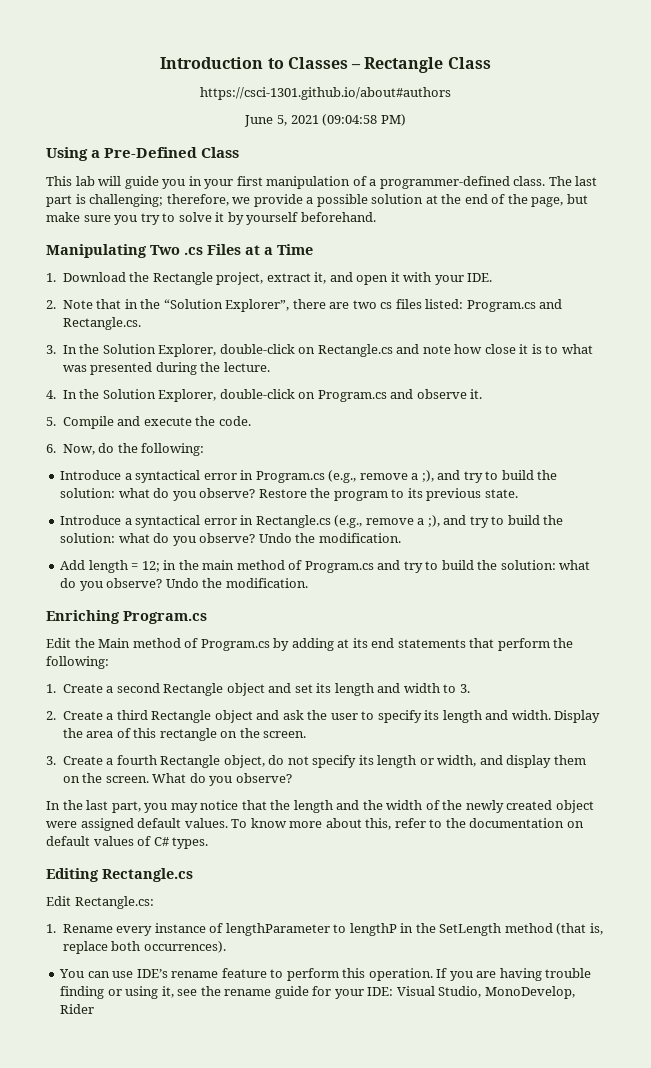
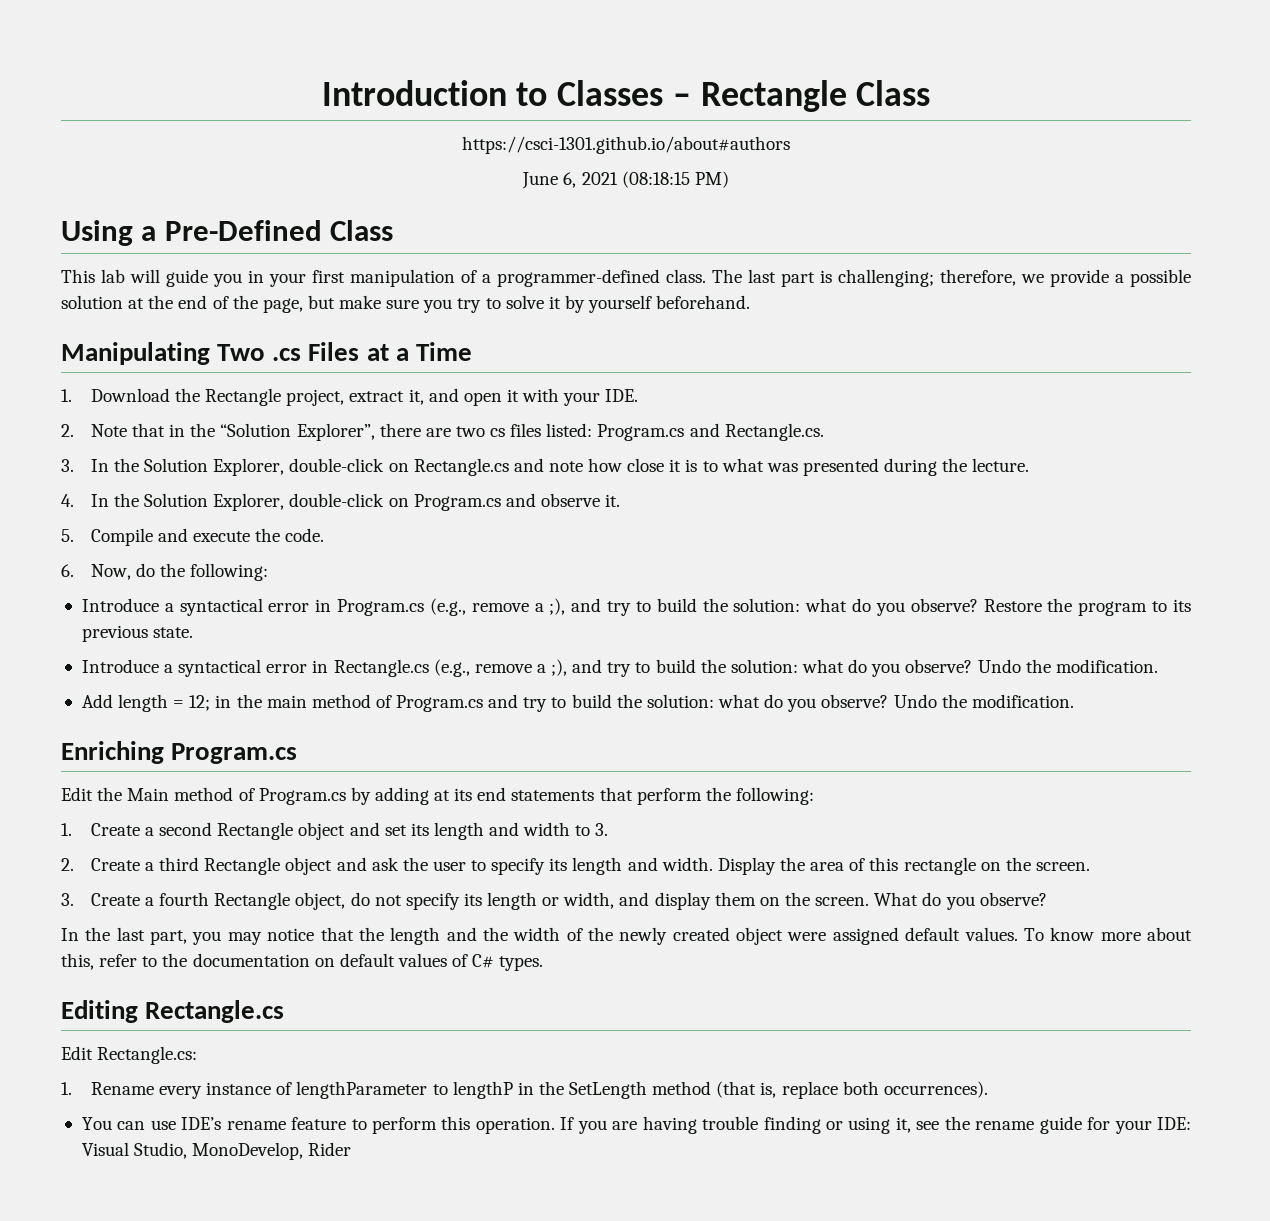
- June 5, 2021 (09:04:58 PM)
+ June 6, 2021 (08:18:15 PM)

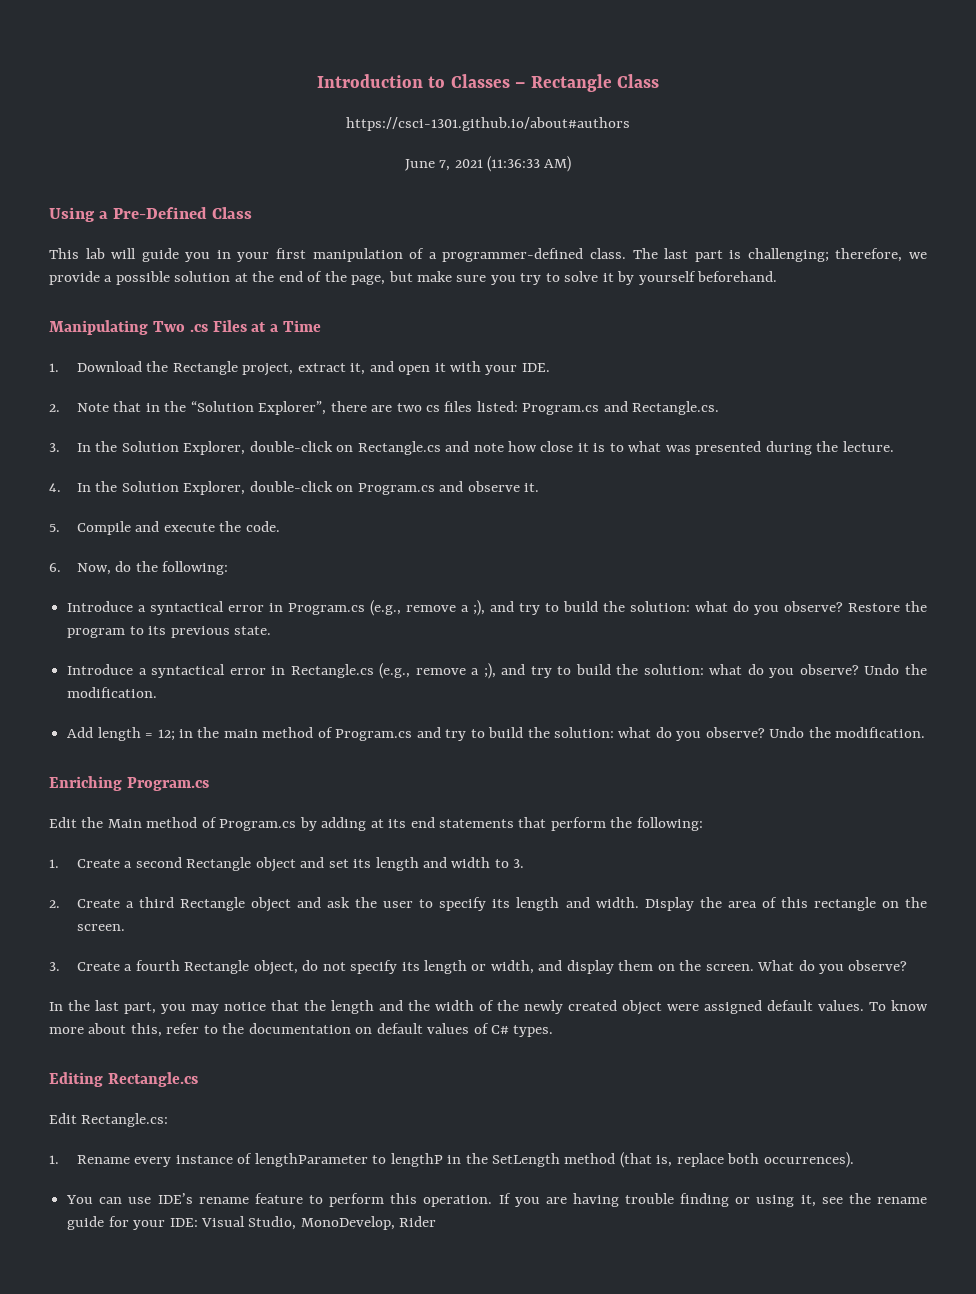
- June 6, 2021 (08:18:15 PM)
+ June 7, 2021 (11:36:33 AM)

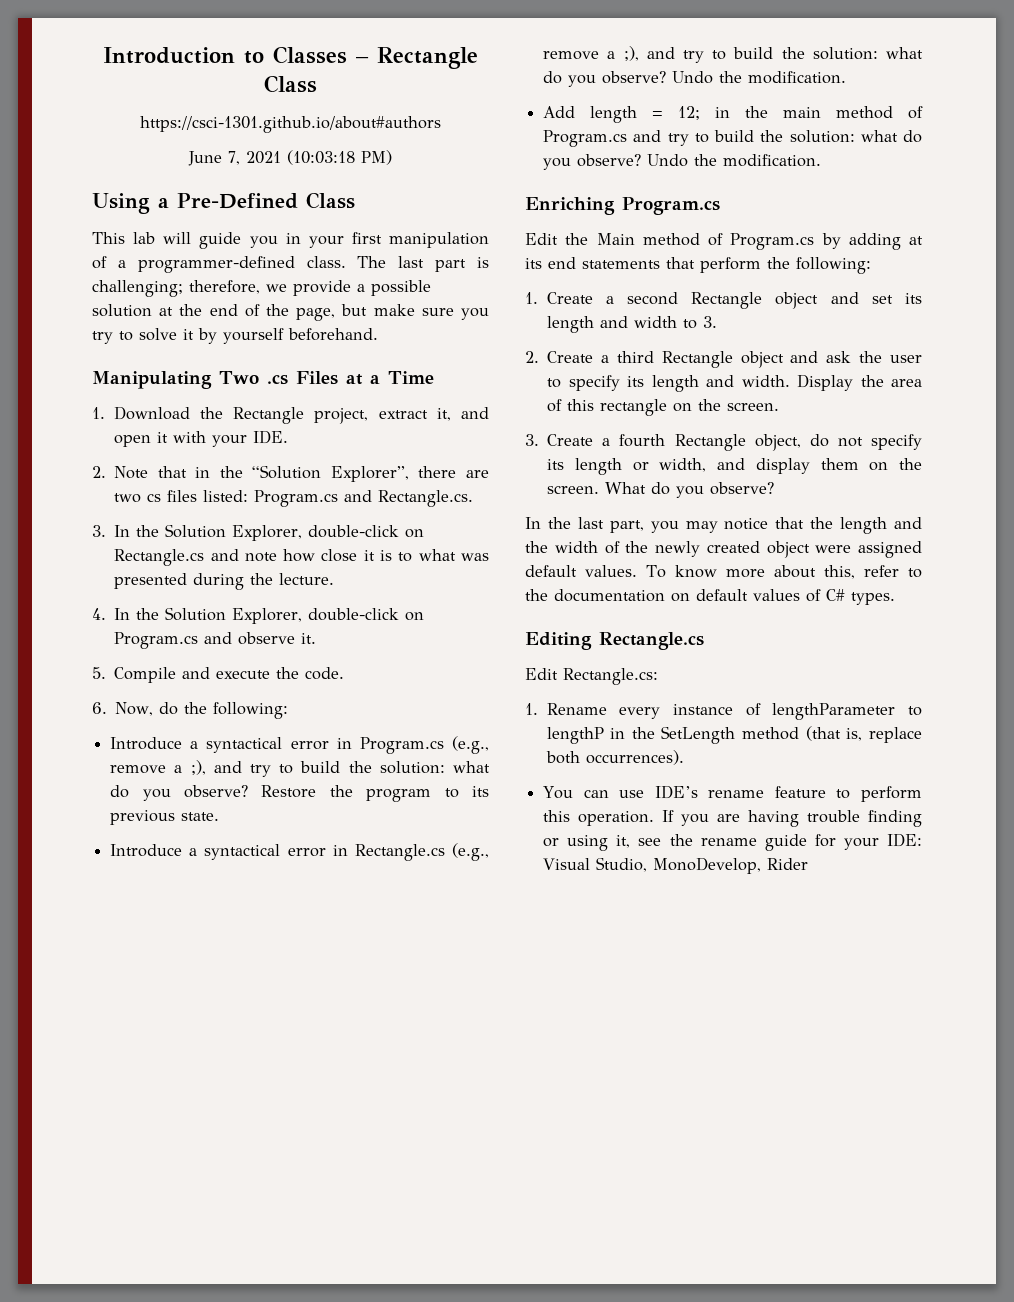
- June 7, 2021 (11:36:33 AM)
+ June 7, 2021 (10:03:18 PM)

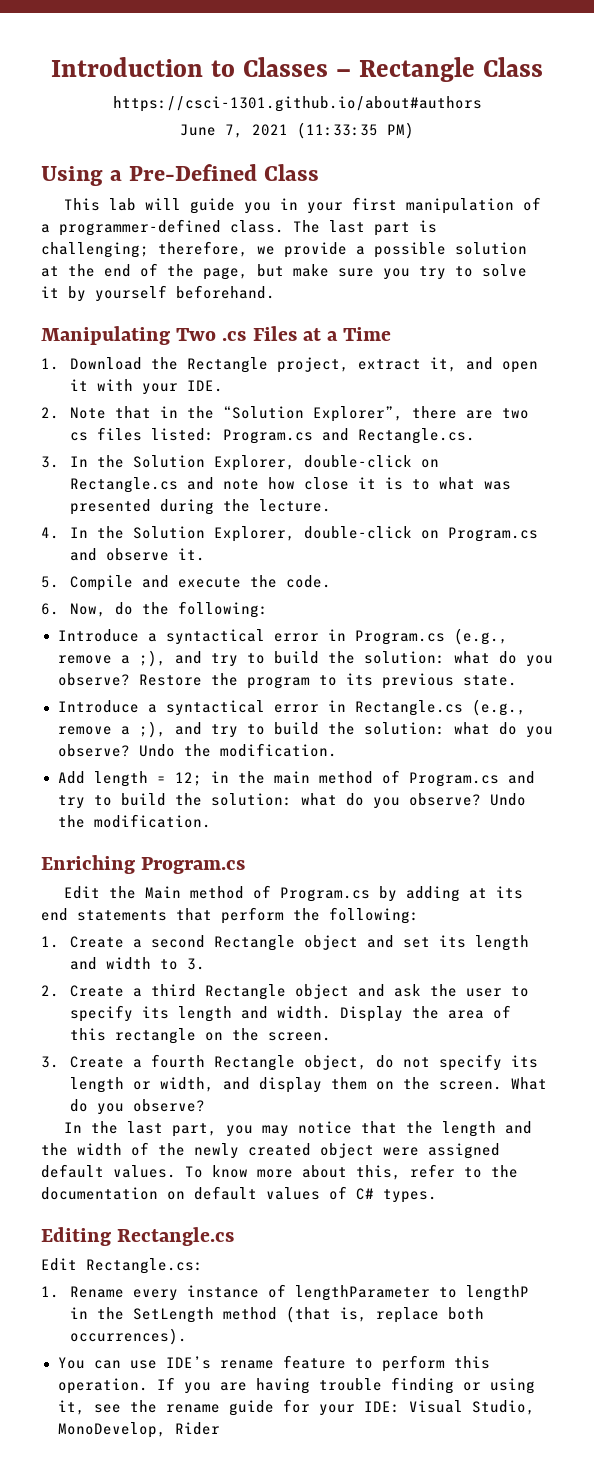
- June 7, 2021 (10:03:18 PM)
+ June 7, 2021 (11:33:35 PM)

